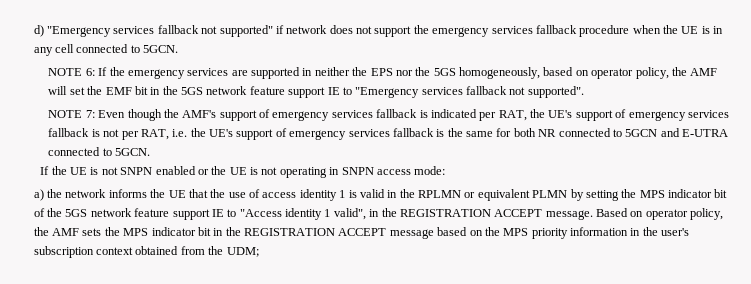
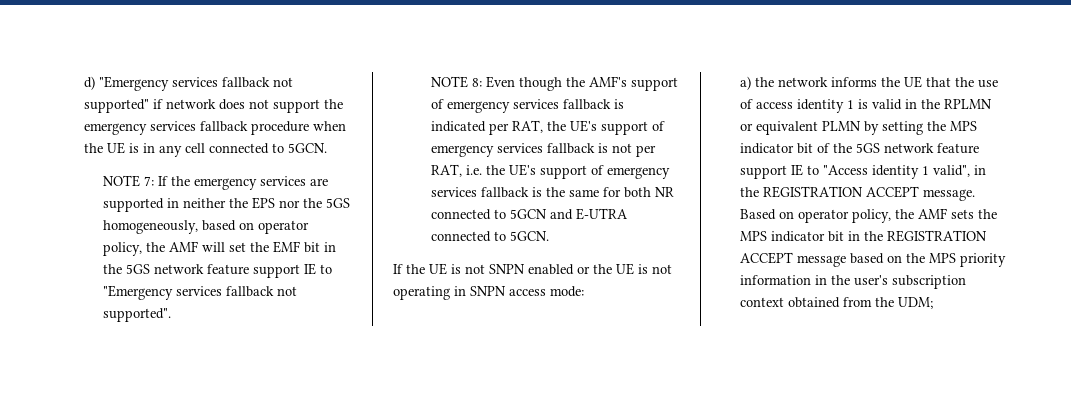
- NOTE 6: If the emergency services are supported in neither the EPS nor the 5GS homogeneously, based on operator policy, the AMF will set the EMF bit in the 5GS network feature support IE to "Emergency services fallback not supported".
+ NOTE 7: If the emergency services are supported in neither the EPS nor the 5GS homogeneously, based on operator policy, the AMF will set the EMF bit in the 5GS network feature support IE to "Emergency services fallback not supported".
- NOTE 7: Even though the AMF's support of emergency services fallback is indicated per RAT, the UE's support of emergency services fallback is not per RAT, i.e. the UE's support of emergency services fallback is the same for both NR connected to 5GCN and E-UTRA connected to 5GCN.
+ NOTE 8: Even though the AMF's support of emergency services fallback is indicated per RAT, the UE's support of emergency services fallback is not per RAT, i.e. the UE's support of emergency services fallback is the same for both NR connected to 5GCN and E-UTRA connected to 5GCN.

